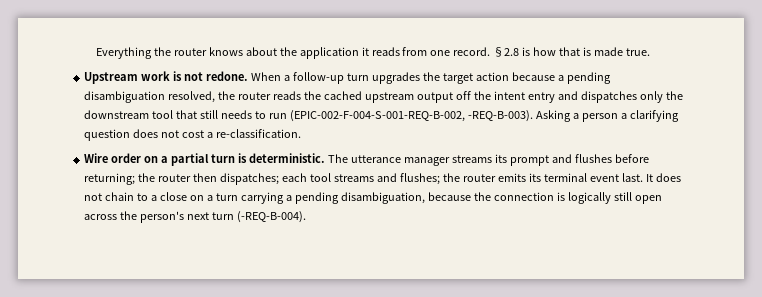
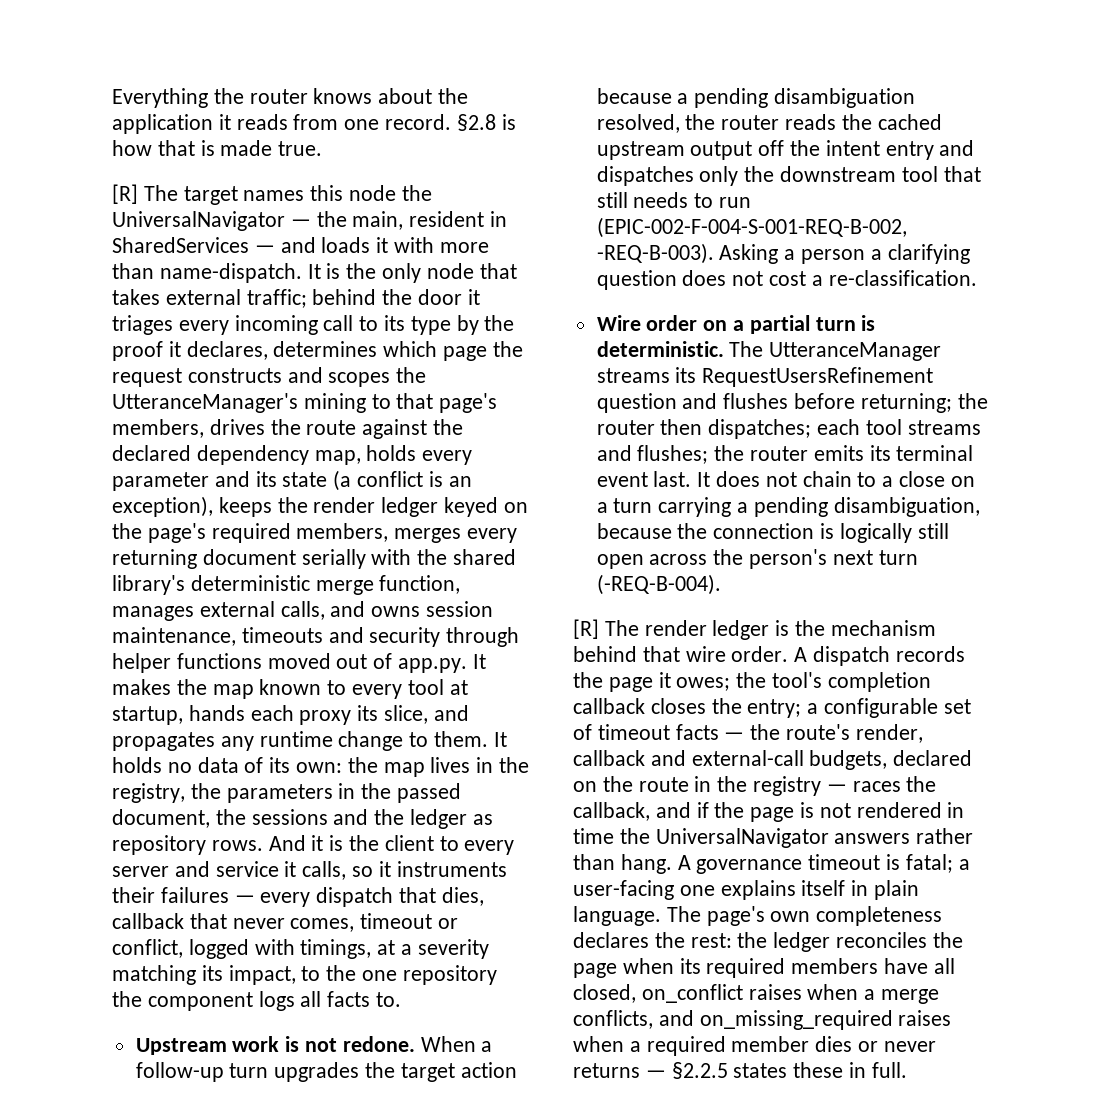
+ [R] The target names this node the UniversalNavigator — the main, resident in SharedServices — and loads it with more than name-dispatch. It is the only node that takes external traffic; behind the door it triages every incoming call to its type by the proof it declares, determines which page the request constructs and scopes the UtteranceManager's mining to that page's members, drives the route against the declared dependency map, holds every parameter and its state (a conflict is an exception), keeps the render ledger keyed on the page's required members, merges every returning document serially with the shared library's deterministic merge function, manages external calls, and owns session maintenance, timeouts and security through helper functions moved out of app.py. It makes the map known to every tool at startup, hands each proxy its slice, and propagates any runtime change to them. It holds no data of its own: the map lives in the registry, the parameters in the passed document, the sessions and the ledger as repository rows. And it is the client to every server and service it calls, so it instruments their failures — every dispatch that dies, callback that never comes, timeout or conflict, logged with timings, at a severity matching its impact, to the one repository the component logs all facts to.
- The utterance manager streams its prompt and flushes before returning; the router then dispatches; each tool streams and flushes; the router emits its terminal event last.
+ The UtteranceManager streams its RequestUsersRefinement question and flushes before returning; the router then dispatches; each tool streams and flushes; the router emits its terminal event last.
+ [R] The render ledger is the mechanism behind that wire order. A dispatch records the page it owes; the tool's completion callback closes the entry; a configurable set of timeout facts — the route's render, callback and external-call budgets, declared on the route in the registry — races the callback, and if the page is not rendered in time the UniversalNavigator answers rather than hang. A governance timeout is fatal; a user-facing one explains itself in plain language. The page's own completeness declares the rest: the ledger reconciles the page when its required members have all closed, on_conflict raises when a merge conflicts, and on_missing_required raises when a required member dies or never returns — §2.2.5 states these in full.

